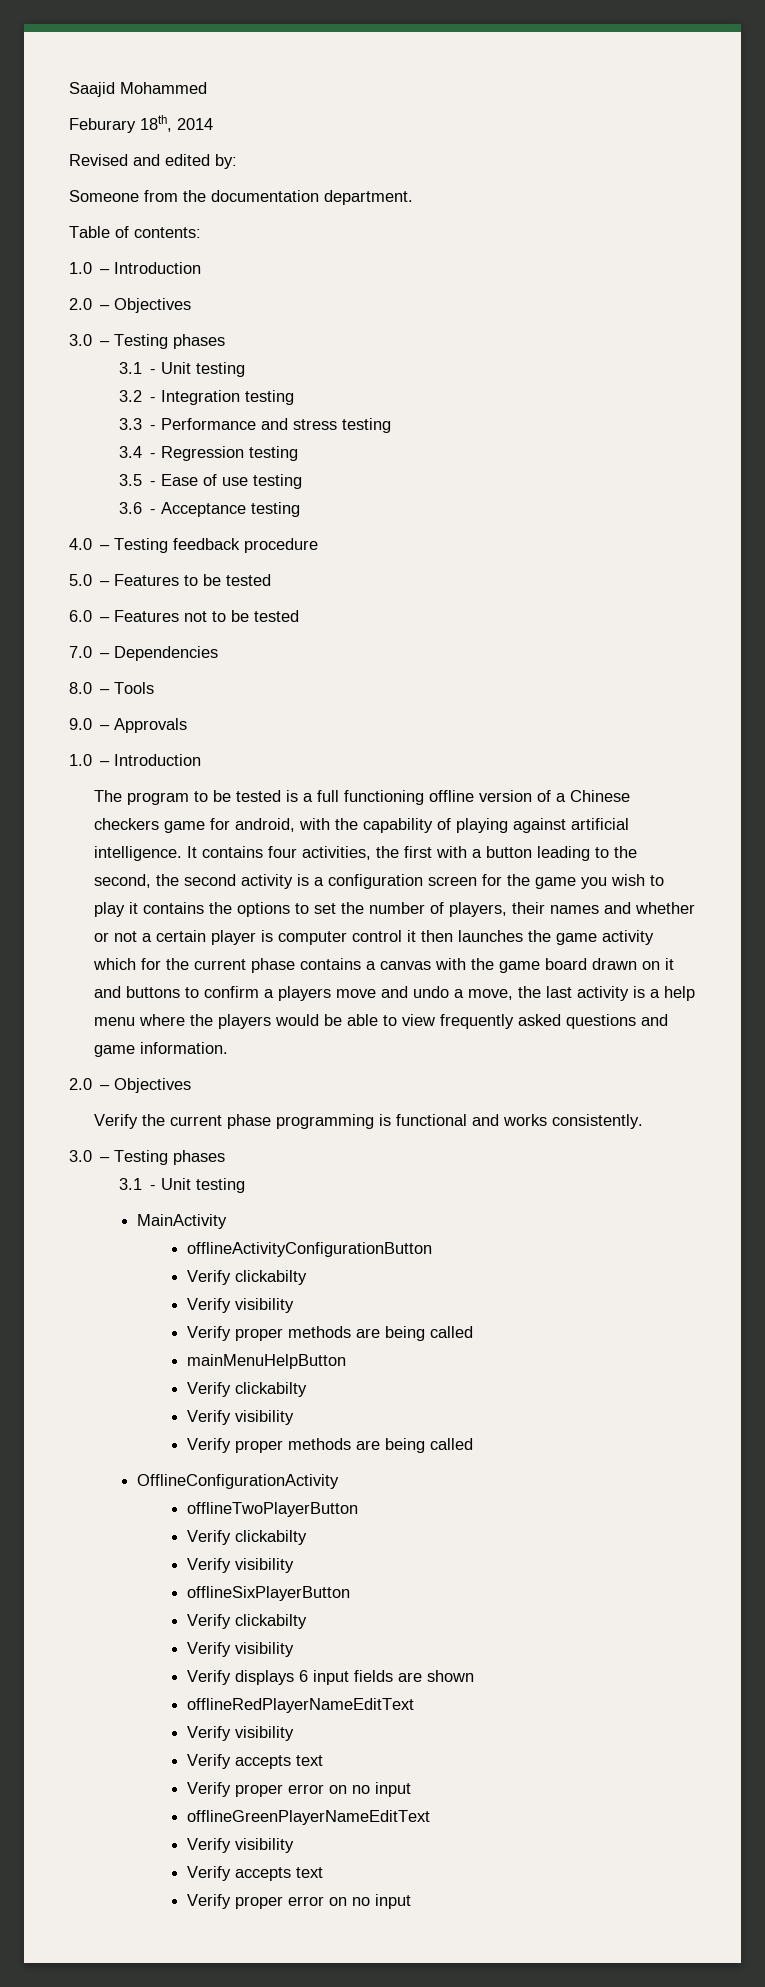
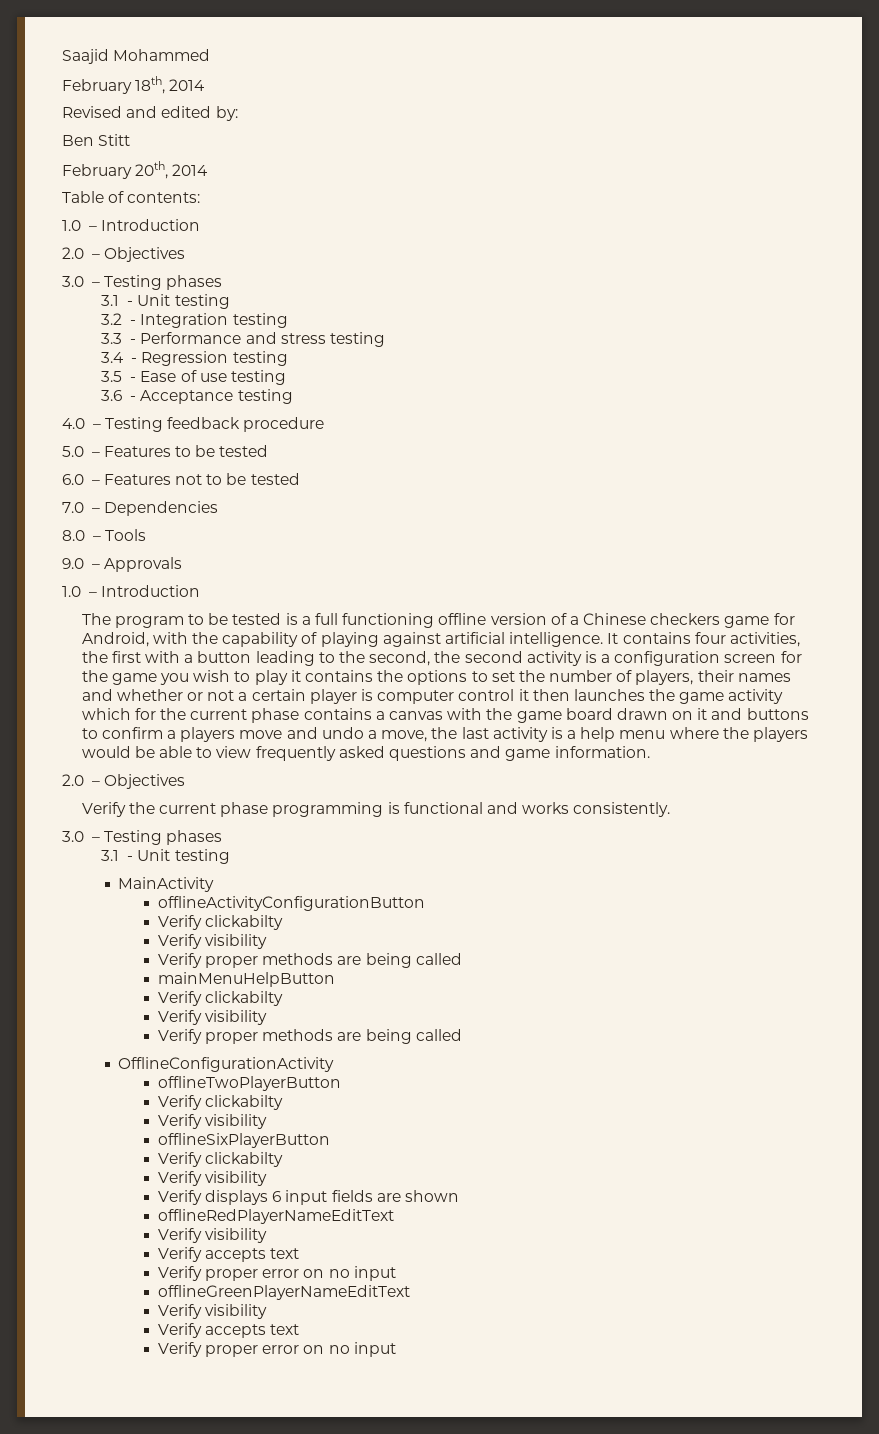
- Feburary 18th, 2014
+ February 18th, 2014
- Someone from the documentation department.
+ Ben Stitt
+ February 20th, 2014
- The program to be tested is a full functioning offline version of a Chinese checkers game for android, with the capability of playing against artificial intelligence.
+ The program to be tested is a full functioning offline version of a Chinese checkers game for Android, with the capability of playing against artificial intelligence.

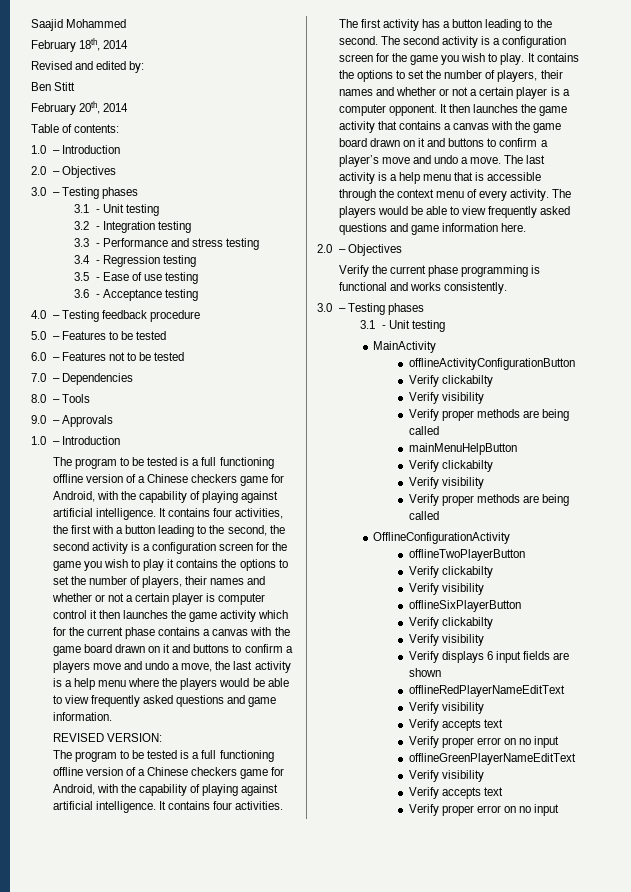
+ REVISED VERSION:
+ The program to be tested is a full functioning offline version of a Chinese checkers game for Android, with the capability of playing against artificial intelligence. It contains four activities. The first activity has a button leading to the second. The second activity is a configuration screen for the game you wish to play. It contains the options to set the number of players, their names and whether or not a certain player is a computer opponent. It then launches the game activity that contains a canvas with the game board drawn on it and buttons to confirm a player’s move and undo a move. The last activity is a help menu that is accessible through the context menu of every activity. The players would be able to view frequently asked questions and game information here.

